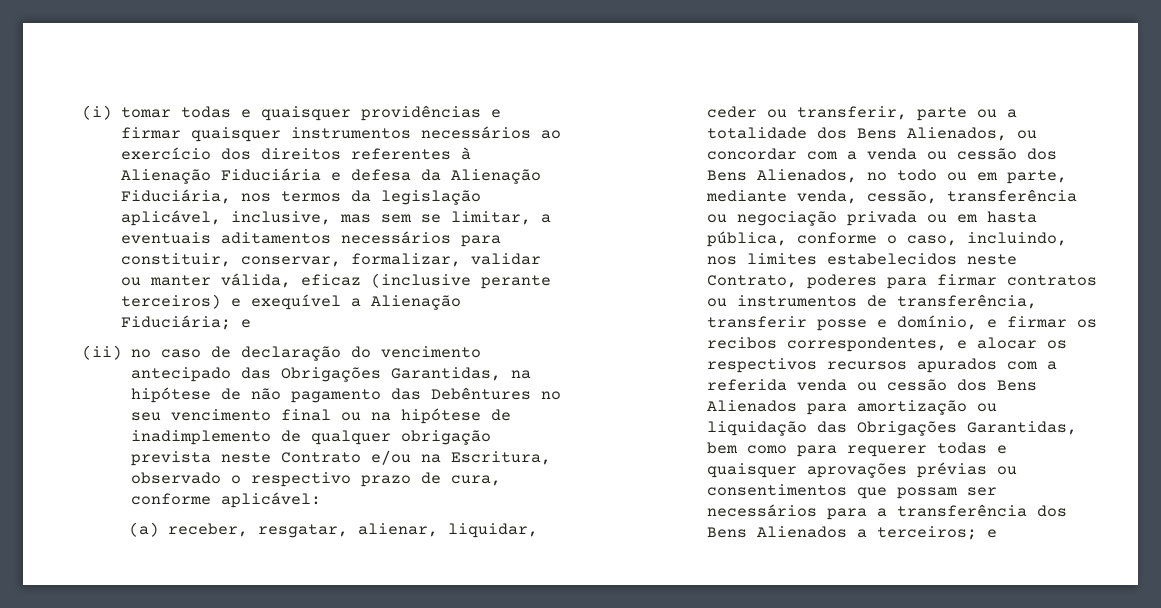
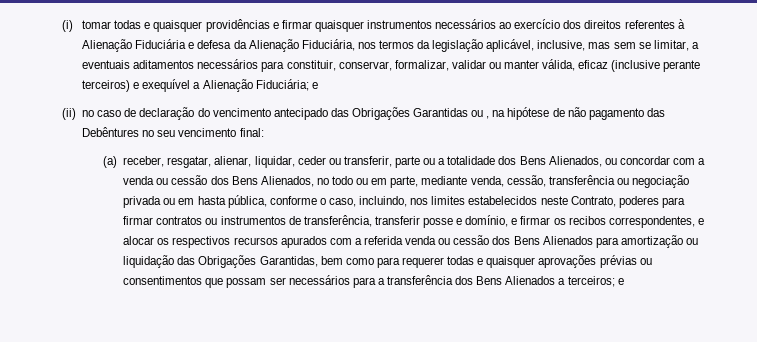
- (ii) no caso de declaração do vencimento antecipado das Obrigações Garantidas, na hipótese de não pagamento das Debêntures no seu vencimento final ou na hipótese de inadimplemento de qualquer obrigação prevista neste Contrato e/ou na Escritura, observado o respectivo prazo de cura, conforme aplicável:
+ (ii) no caso de declaração do vencimento antecipado das Obrigações Garantidas ou , na hipótese de não pagamento das Debêntures no seu vencimento final:

